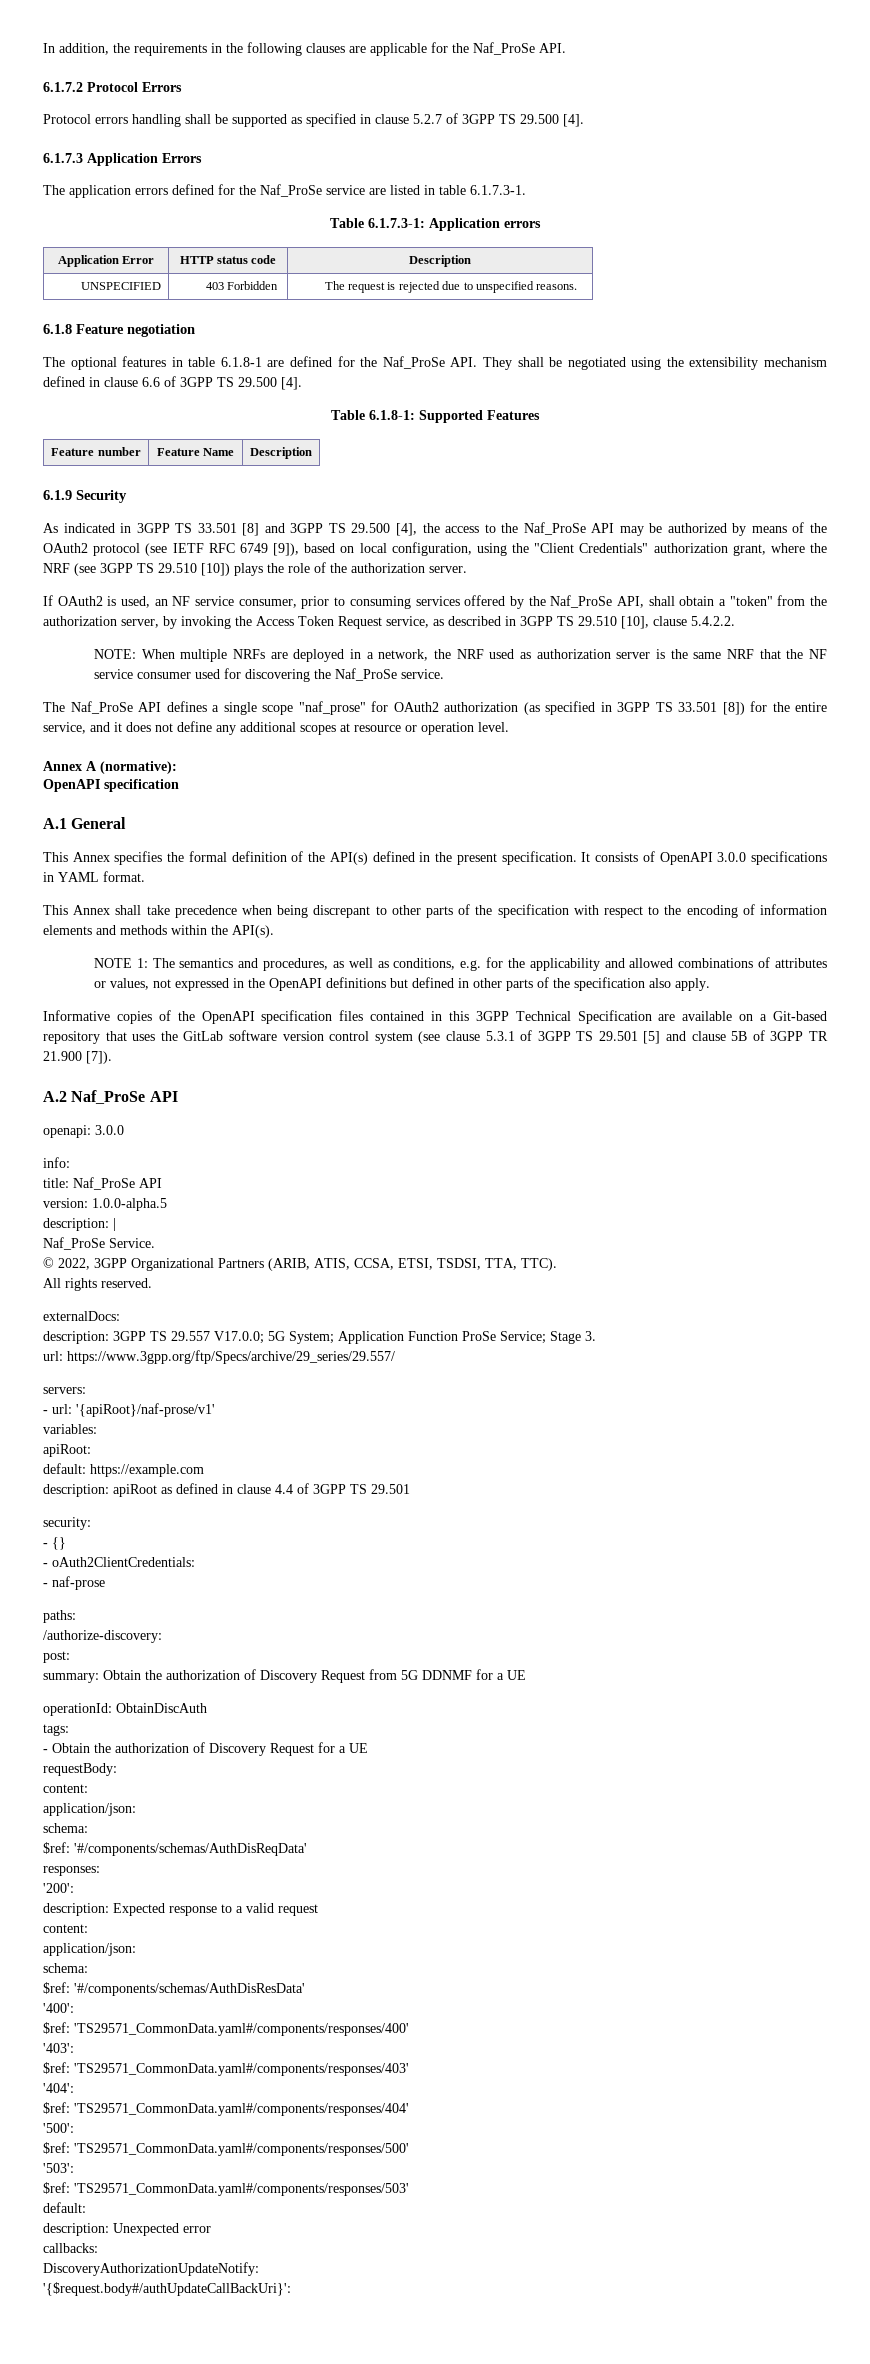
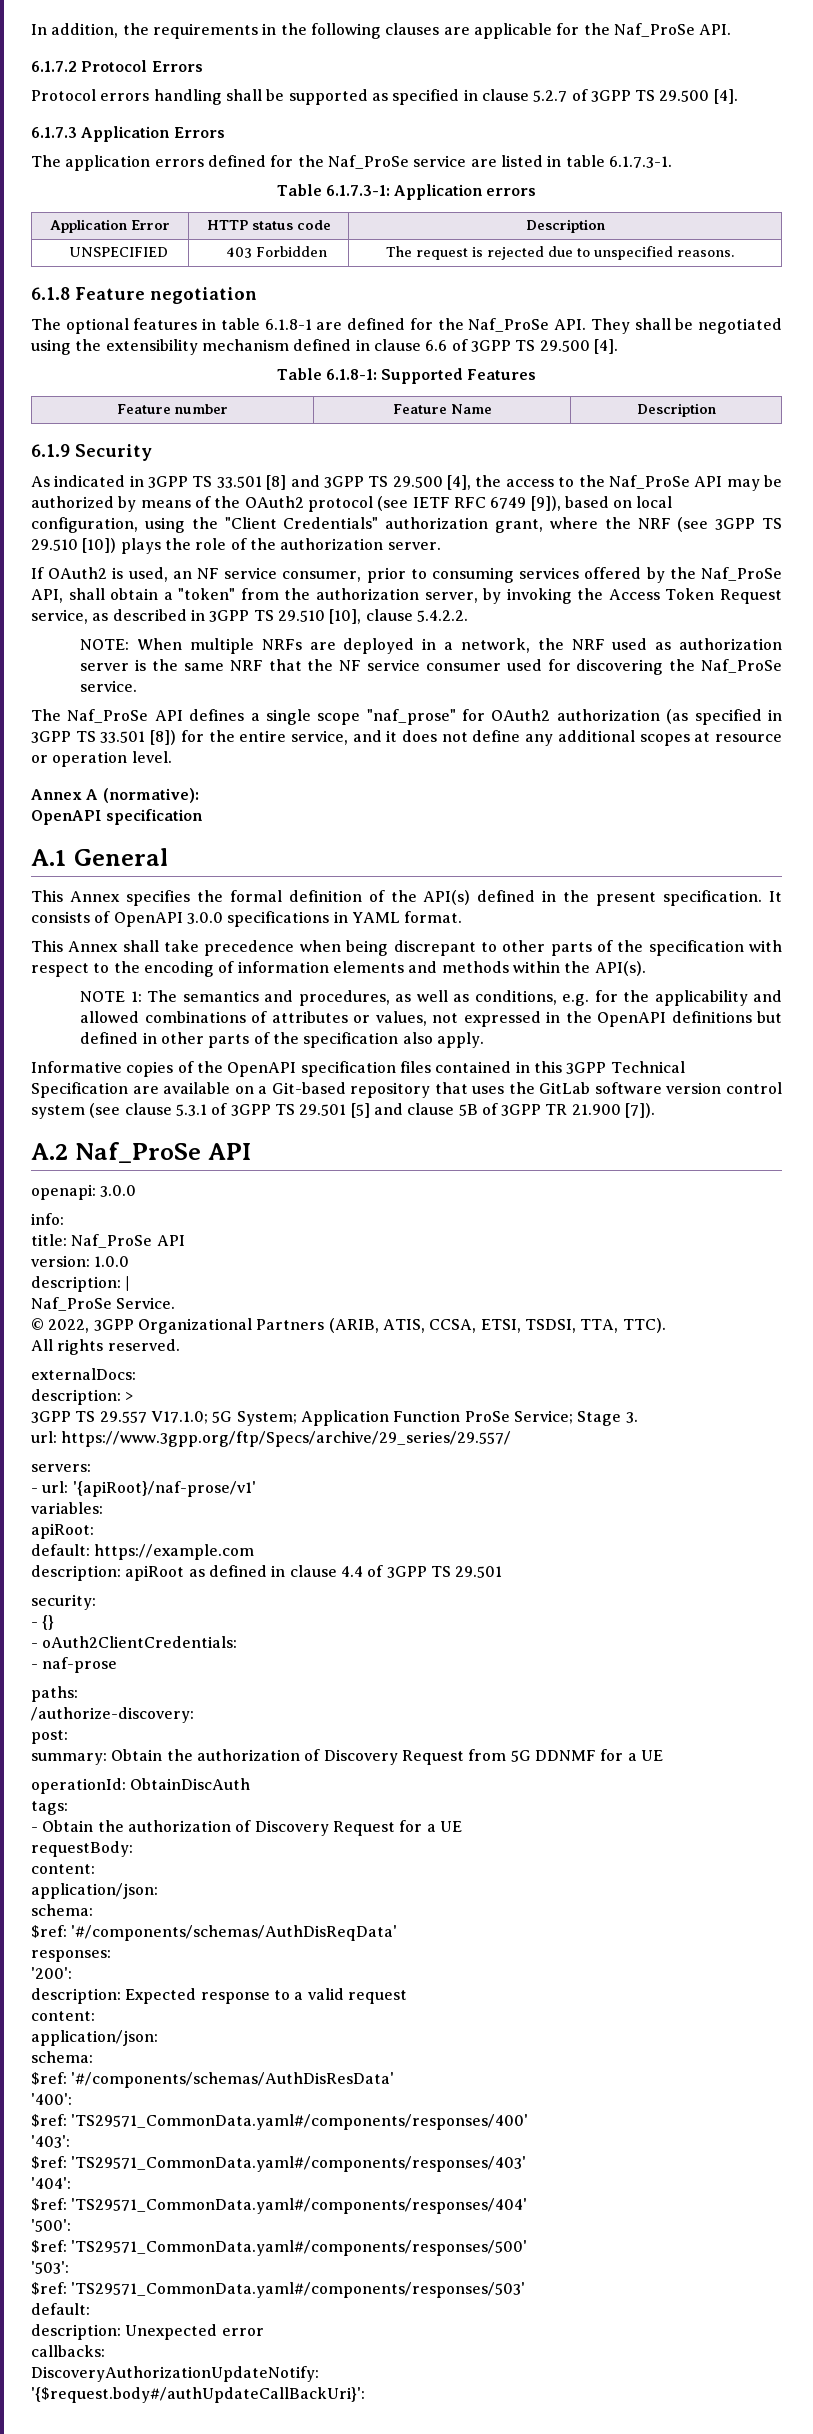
- version: 1.0.0-alpha.5
+ version: 1.0.0
- description: 3GPP TS 29.557 V17.0.0; 5G System; Application Function ProSe Service; Stage 3.
+ description: >
+ 3GPP TS 29.557 V17.1.0; 5G System; Application Function ProSe Service; Stage 3.

